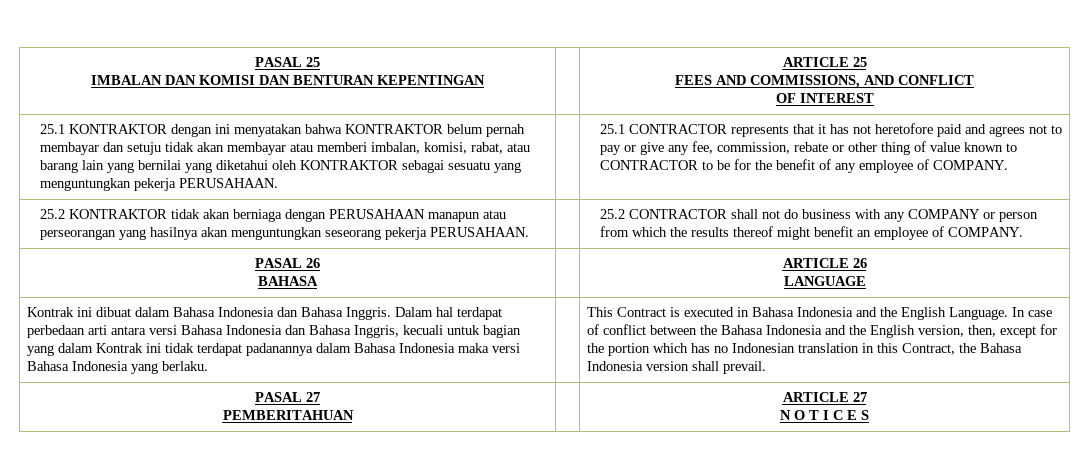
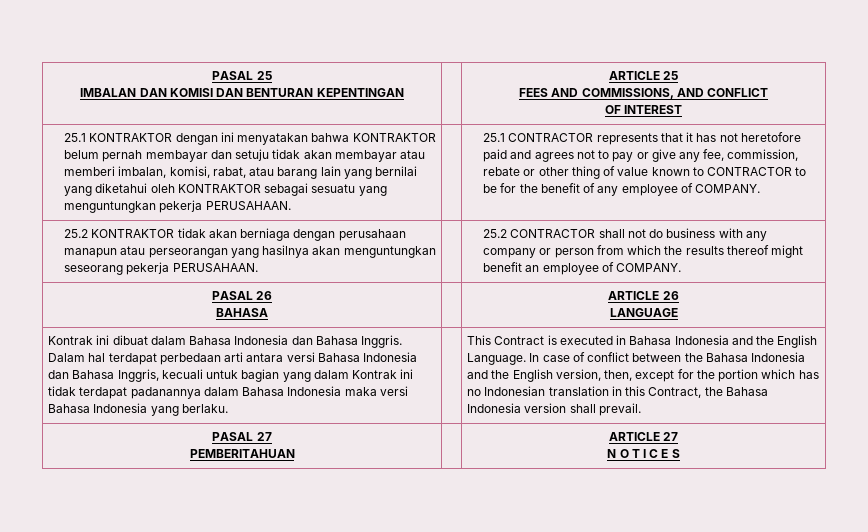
- 25.2 KONTRAKTOR tidak akan berniaga dengan PERUSAHAAN manapun atau perseorangan yang hasilnya akan menguntungkan seseorang pekerja PERUSAHAAN. | | 25.2 CONTRACTOR shall not do business with any COMPANY or person from which the results thereof might benefit an employee of COMPANY.
+ 25.2 KONTRAKTOR tidak akan berniaga dengan perusahaan manapun atau perseorangan yang hasilnya akan menguntungkan seseorang pekerja PERUSAHAAN. | | 25.2 CONTRACTOR shall not do business with any company or person from which the results thereof might benefit an employee of COMPANY.

